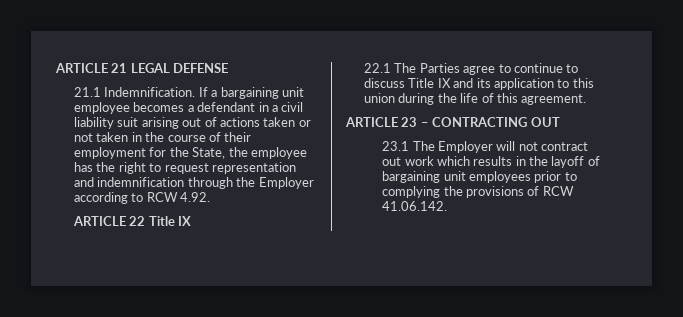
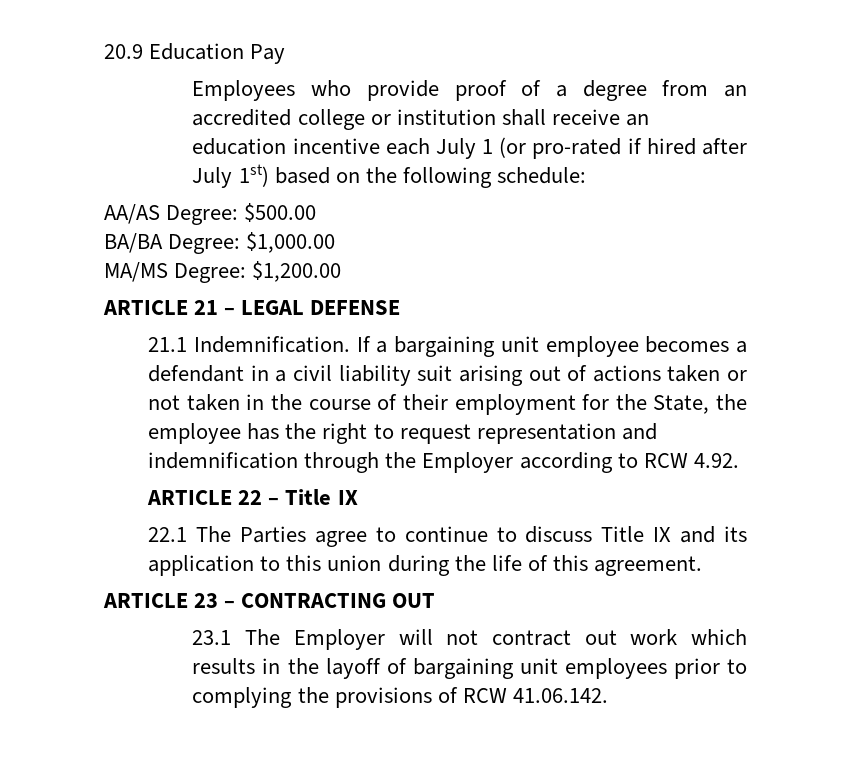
+ 20.9 Education Pay
+ Employees who provide proof of a degree from an accredited college or institution shall receive an education incentive each July 1 (or pro-rated if hired after July 1st) based on the following schedule:
+ AA/AS Degree: $500.00
+ BA/BA Degree: $1,000.00
+ MA/MS Degree: $1,200.00
- ARTICLE 21 LEGAL DEFENSE
+ ARTICLE 21 – LEGAL DEFENSE
- ARTICLE 22 Title IX
+ ARTICLE 22 – Title IX

